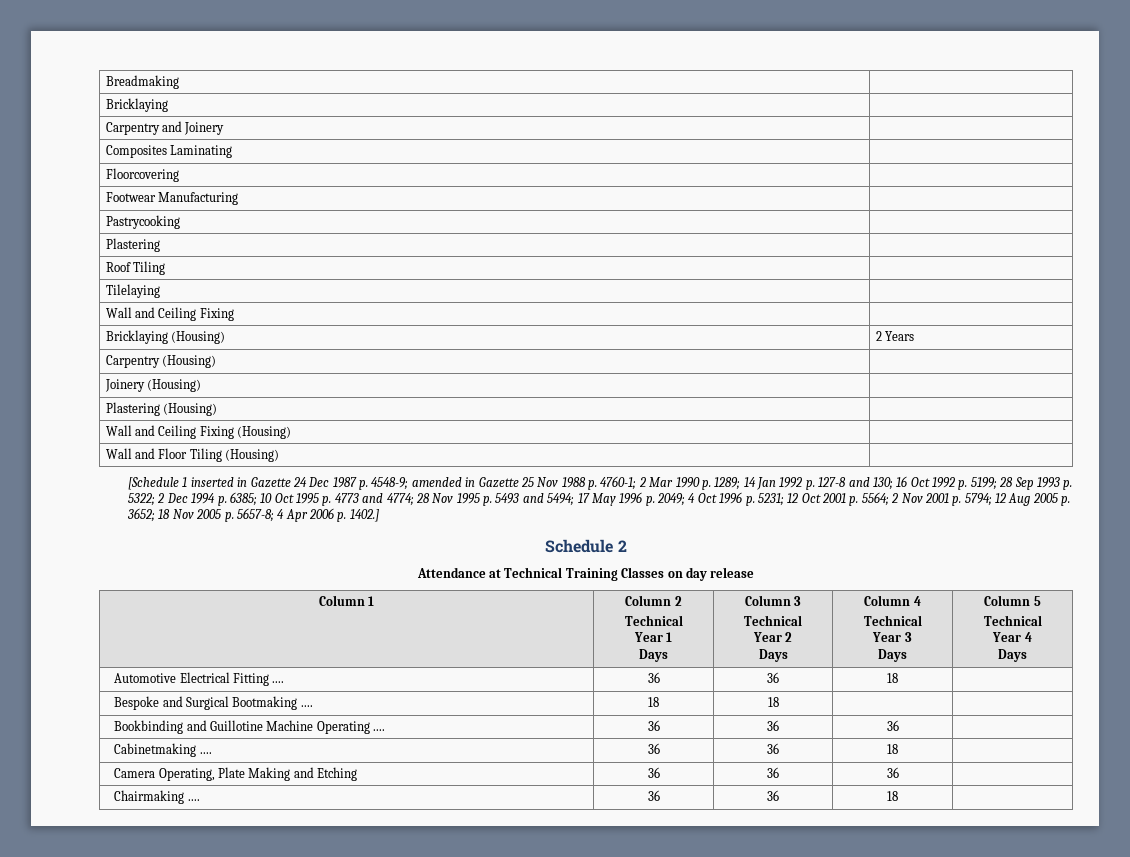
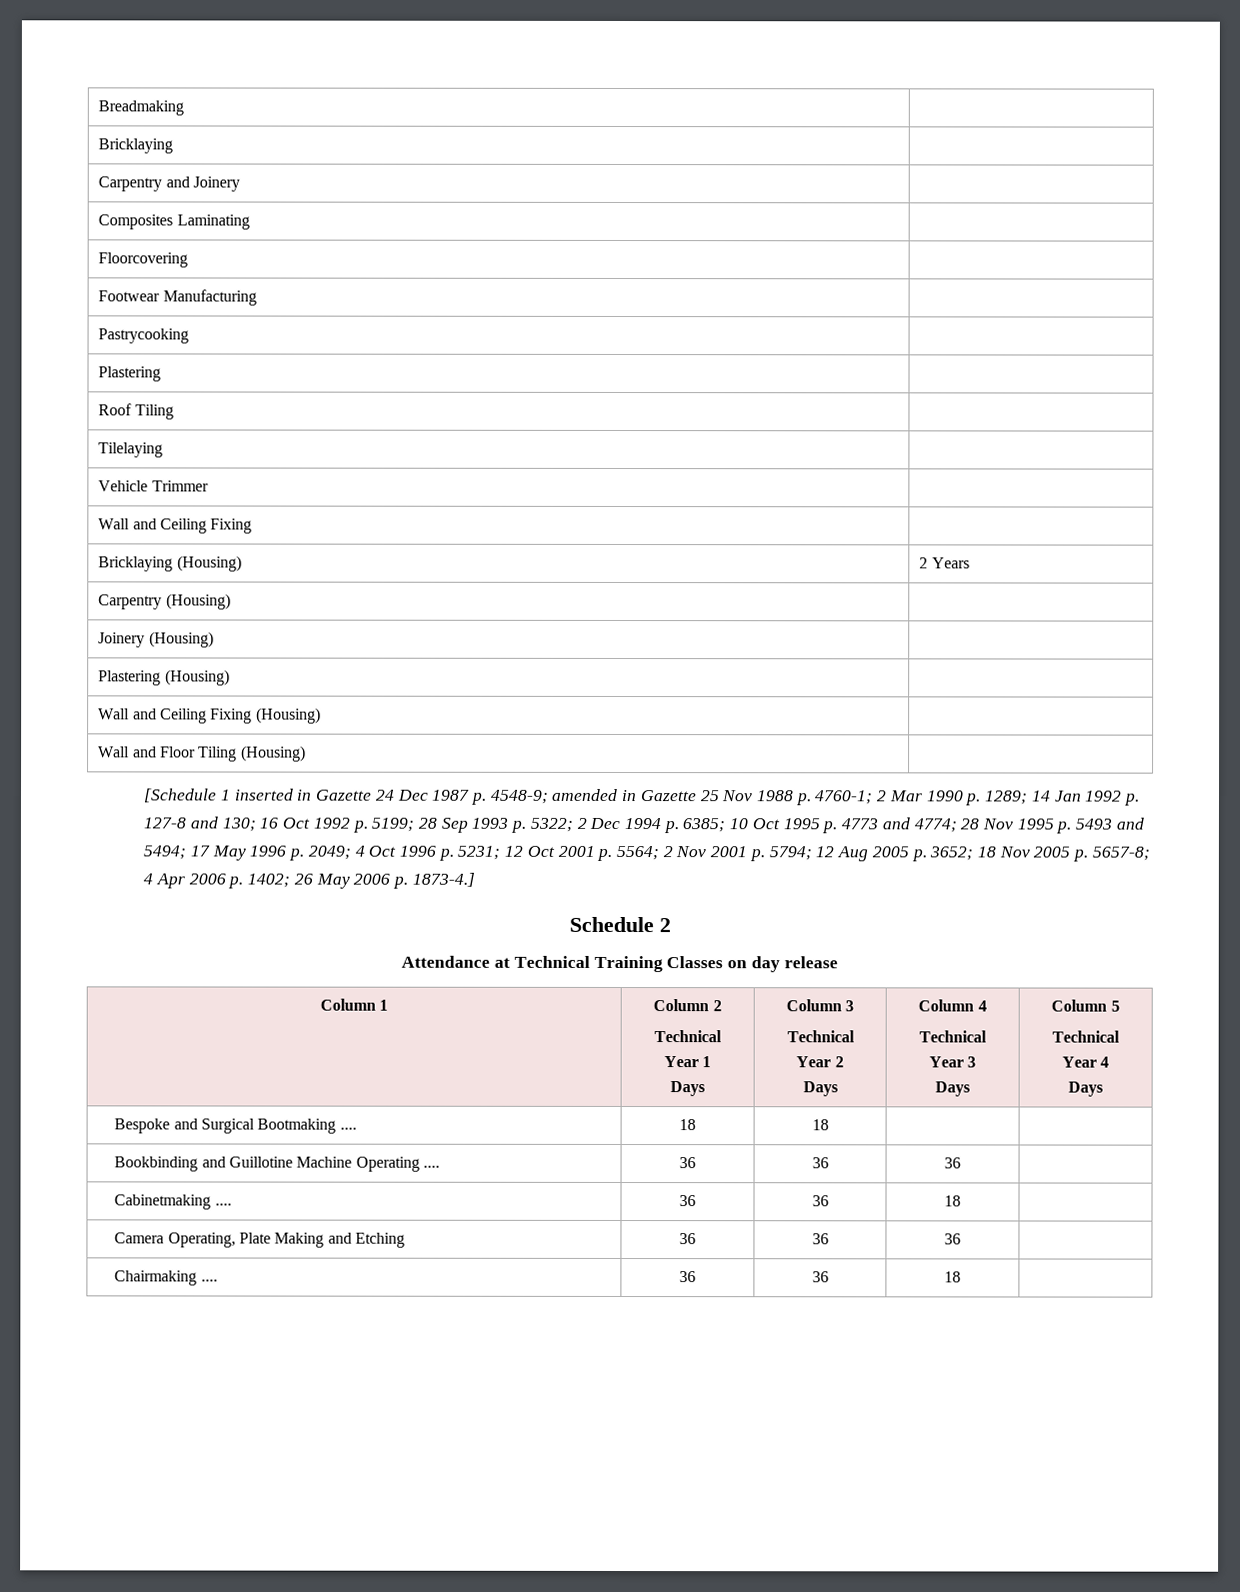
+ Vehicle Trimmer |
- 4 Apr 2006 p. 1402.]
+ 4 Apr 2006 p. 1402; 26 May 2006 p. 1873-4.]
- Automotive Electrical Fitting .... | 36 | 36 | 18 |

